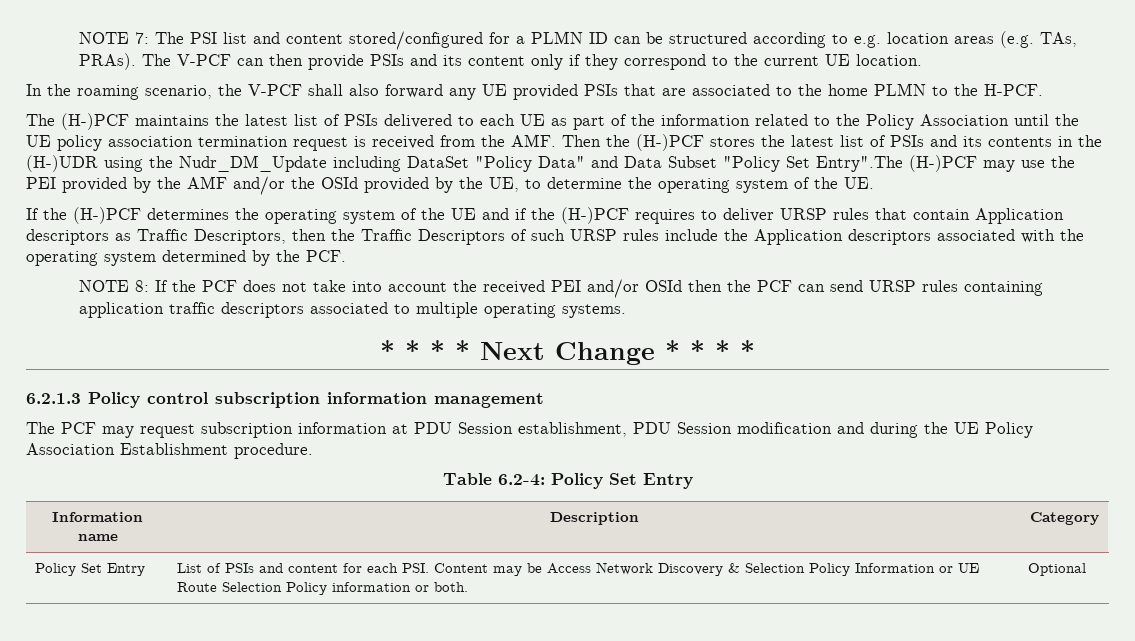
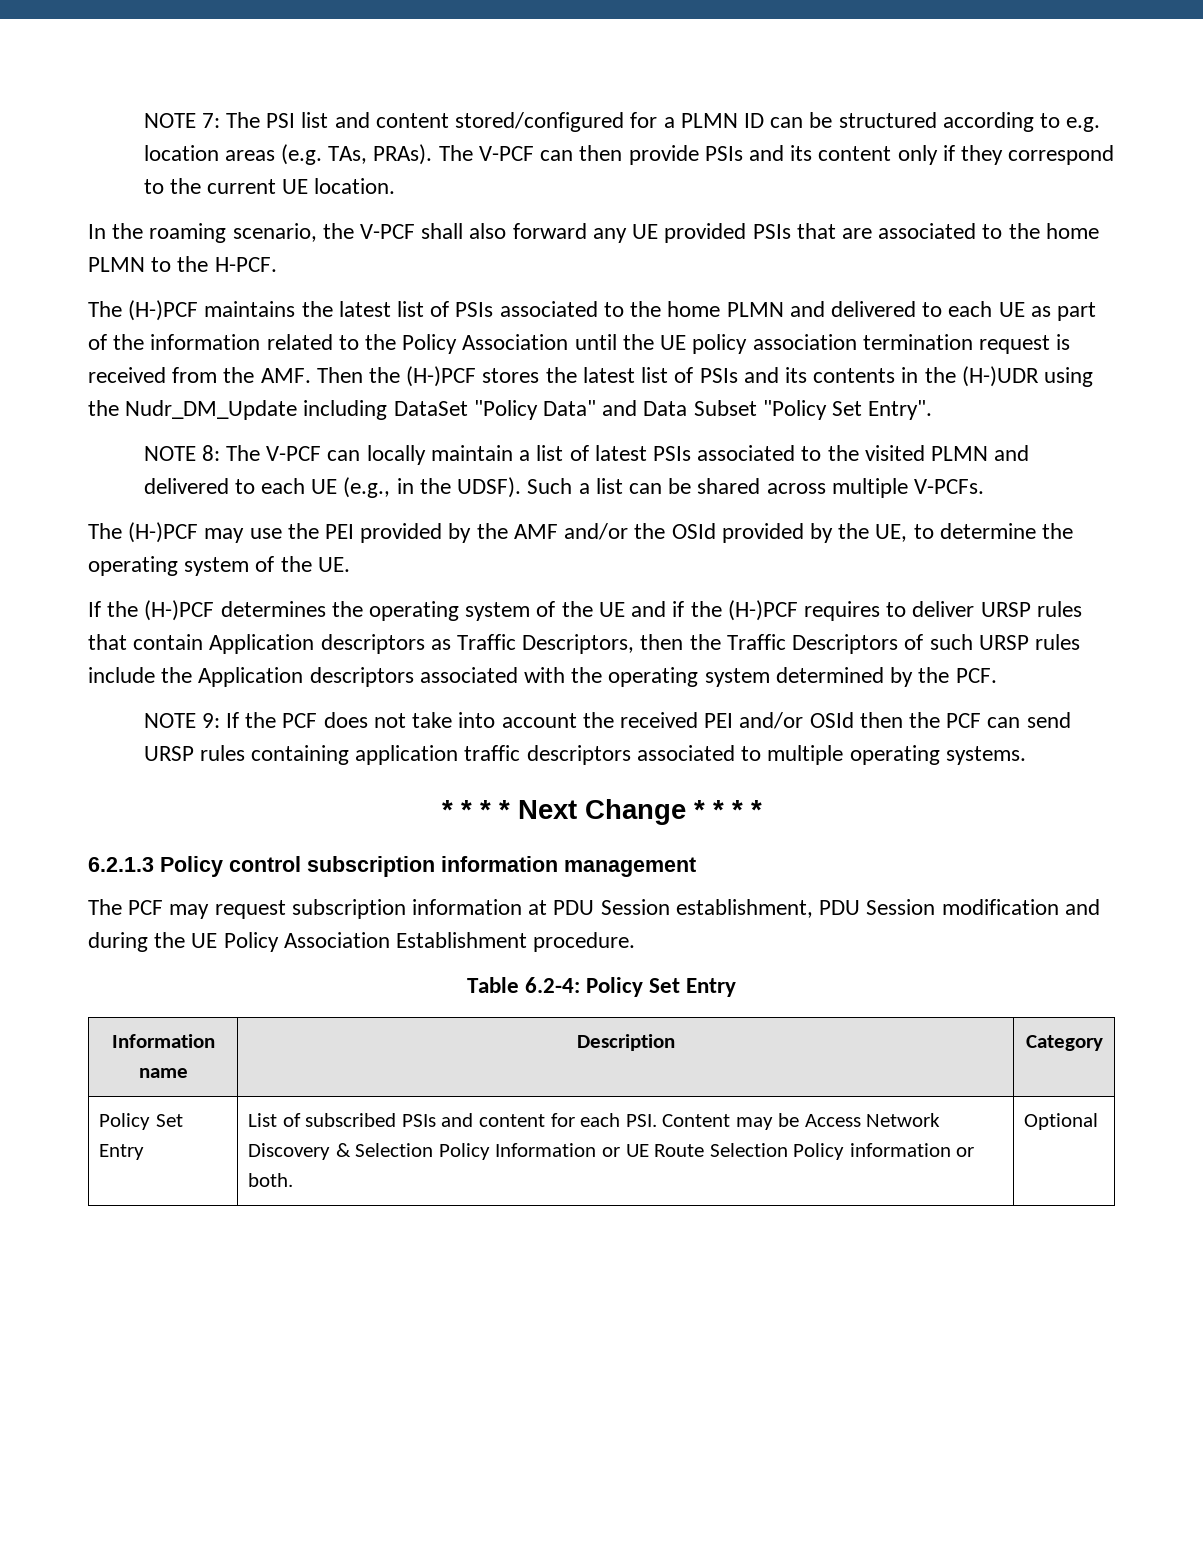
- The (H-)PCF maintains the latest list of PSIs delivered to each UE as part of the information related to the Policy Association until the UE policy association termination request is received from the AMF. Then the (H-)PCF stores the latest list of PSIs and its contents in the (H-)UDR using the Nudr_DM_Update including DataSet "Policy Data" and Data Subset "Policy Set Entry".The (H-)PCF may use the PEI provided by the AMF and/or the OSId provided by the UE, to determine the operating system of the UE.
+ The (H-)PCF maintains the latest list of PSIs associated to the home PLMN and delivered to each UE as part of the information related to the Policy Association until the UE policy association termination request is received from the AMF. Then the (H-)PCF stores the latest list of PSIs and its contents in the (H-)UDR using the Nudr_DM_Update including DataSet "Policy Data" and Data Subset "Policy Set Entry".
+ NOTE 8: The V-PCF can locally maintain a list of latest PSIs associated to the visited PLMN and delivered to each UE (e.g., in the UDSF). Such a list can be shared across multiple V-PCFs.
+ The (H-)PCF may use the PEI provided by the AMF and/or the OSId provided by the UE, to determine the operating system of the UE.
- NOTE 8: If the PCF does not take into account the received PEI and/or OSId then the PCF can send URSP rules containing application traffic descriptors associated to multiple operating systems.
+ NOTE 9: If the PCF does not take into account the received PEI and/or OSId then the PCF can send URSP rules containing application traffic descriptors associated to multiple operating systems.
- Policy Set Entry | List of PSIs and content for each PSI. Content may be Access Network Discovery & Selection Policy Information or UE Route Selection Policy information or both. | Optional
+ Policy Set Entry | List of subscribed PSIs and content for each PSI. Content may be Access Network Discovery & Selection Policy Information or UE Route Selection Policy information or both. | Optional

